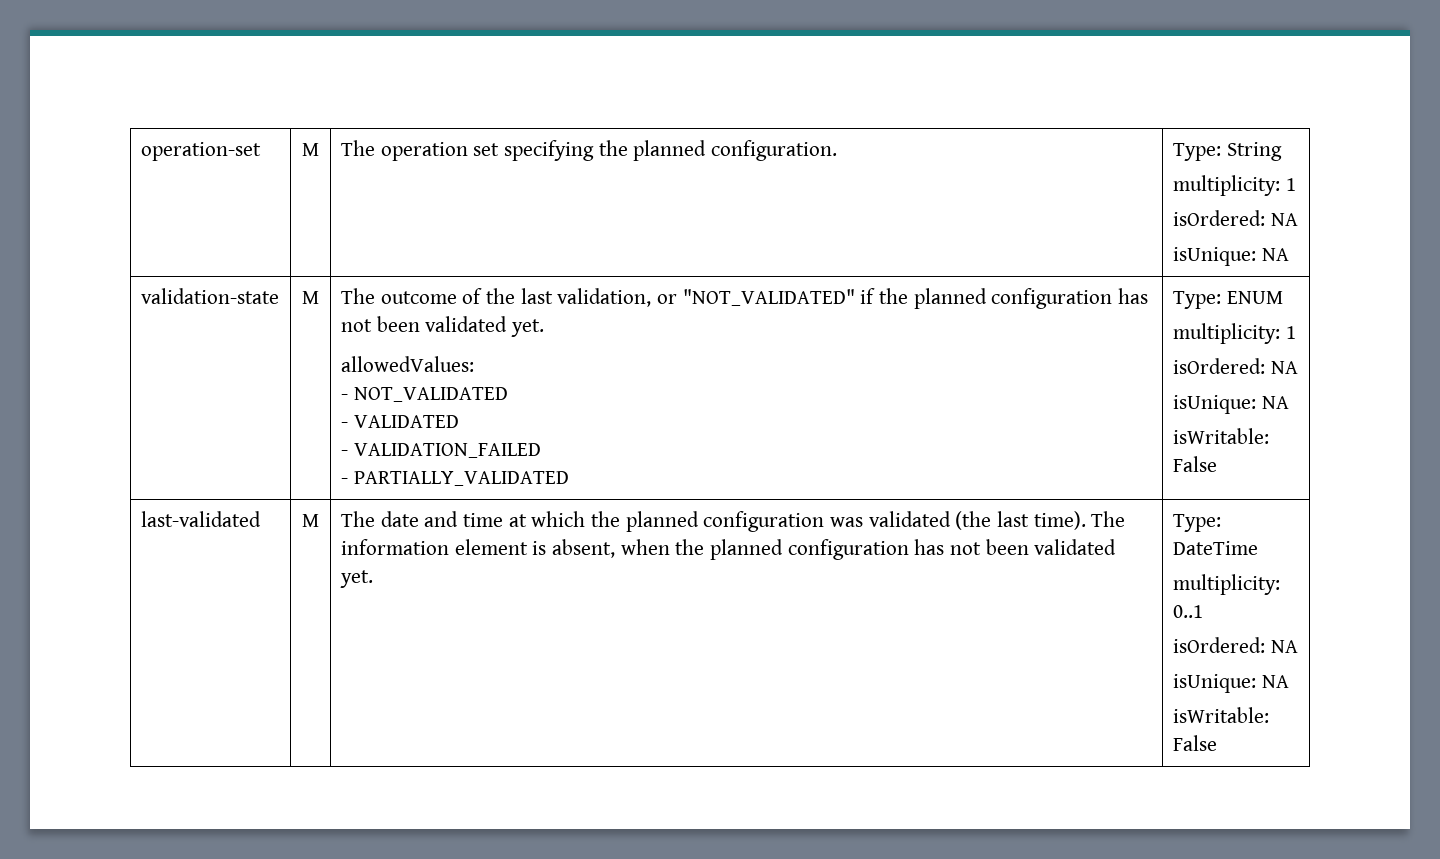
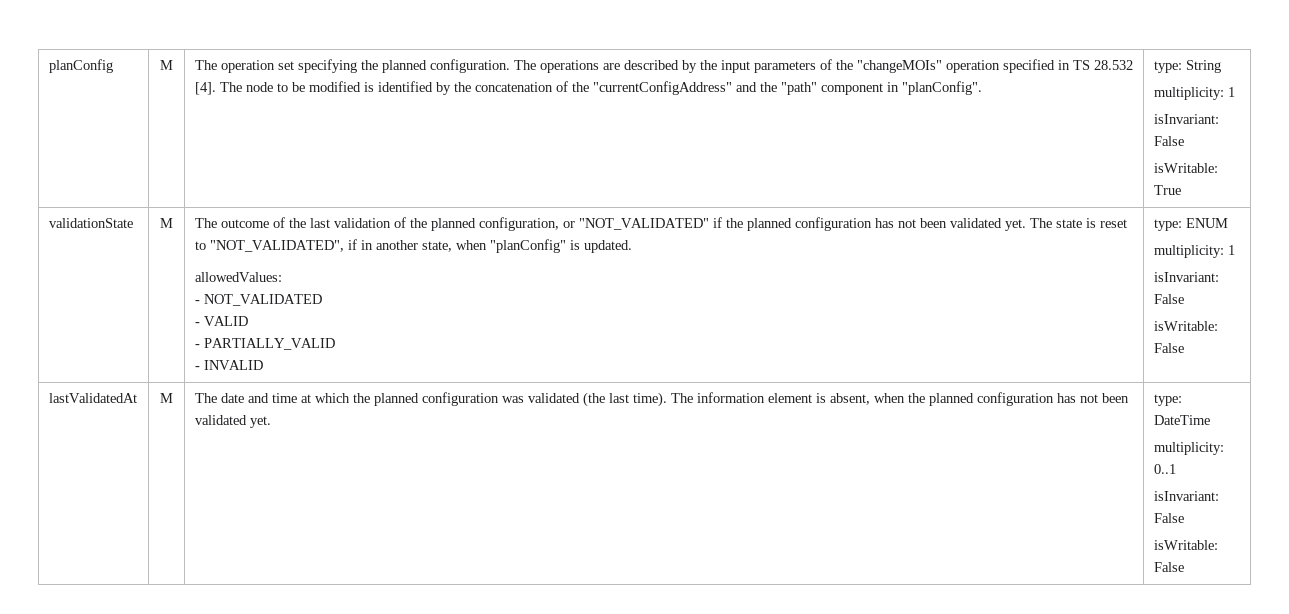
- operation-set
+ planConfig
- The operation set specifying the planned configuration. | Type: String
+ The operation set specifying the planned configuration. The operations are described by the input parameters of the "changeMOIs" operation specified in TS 28.532 [4]. The node to be modified is identified by the concatenation of the "currentConfigAddress" and the "path" component in "planConfig". | type: String
  multiplicity: 1
- isOrdered: NA
- isUnique: NA
- validation-state | M | The outcome of the last validation, or "NOT_VALIDATED" if the planned configuration has not been validated yet.
+ isInvariant: False
+ isWritable: True
+ validationState | M | The outcome of the last validation of the planned configuration, or "NOT_VALIDATED" if the planned configuration has not been validated yet. The state is reset to "NOT_VALIDATED", if in another state, when "planConfig" is updated.
  allowedValues:
  - NOT_VALIDATED
- - VALIDATED
- - VALIDATION_FAILED
- - PARTIALLY_VALIDATED | Type: ENUM
+ - VALID
+ - PARTIALLY_VALID
+ - INVALID | type: ENUM
  multiplicity: 1
- isOrdered: NA
- isUnique: NA
+ isInvariant: False
- last-validated | M | The date and time at which the planned configuration was validated (the last time). The information element is absent, when the planned configuration has not been validated yet. | Type: DateTime
+ lastValidatedAt | M | The date and time at which the planned configuration was validated (the last time). The information element is absent, when the planned configuration has not been validated yet. | type: DateTime
  multiplicity: 0..1
- isOrdered: NA
- isUnique: NA
+ isInvariant: False

